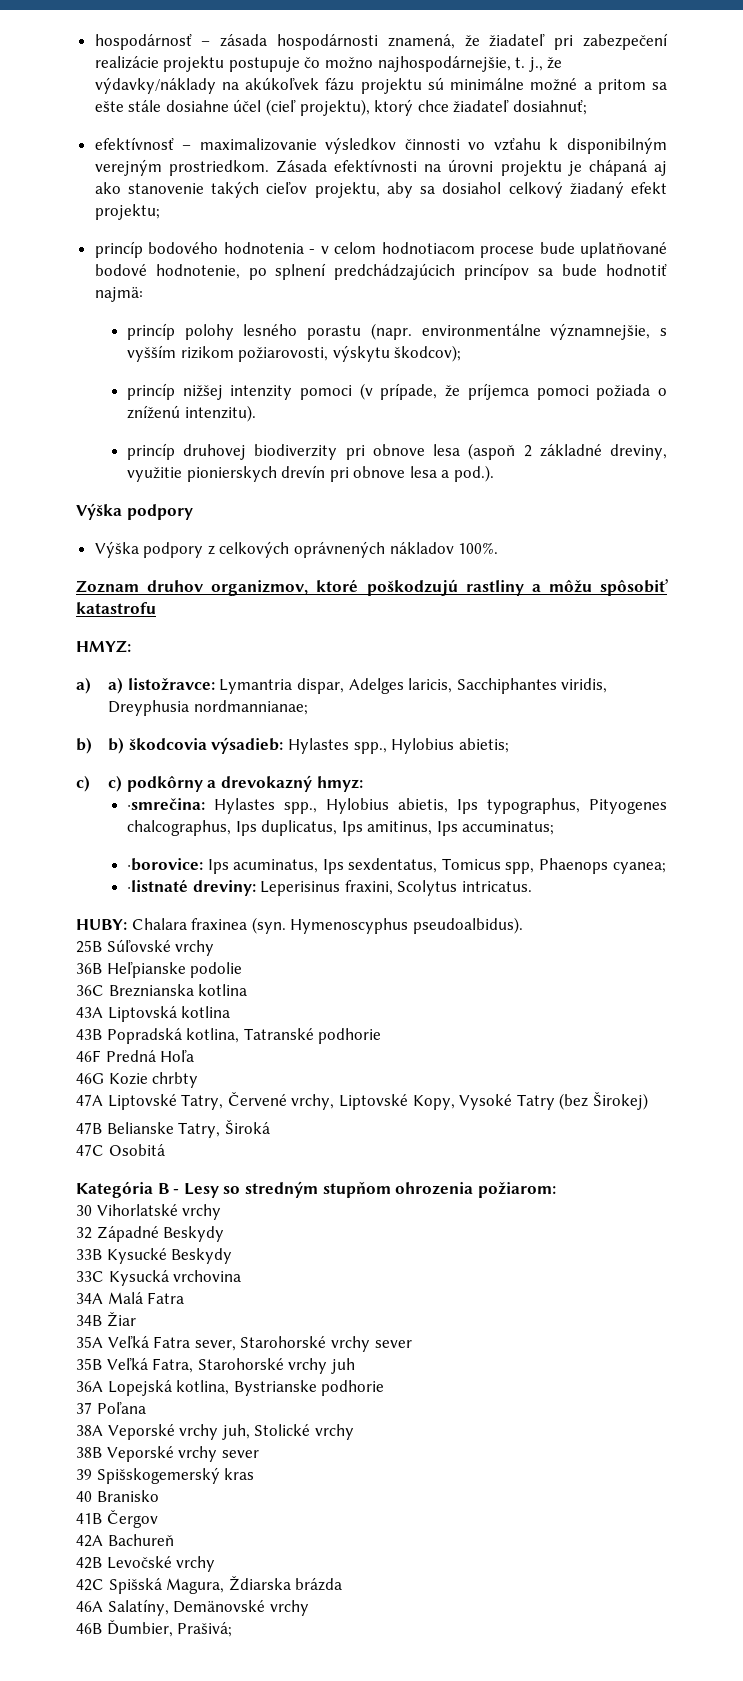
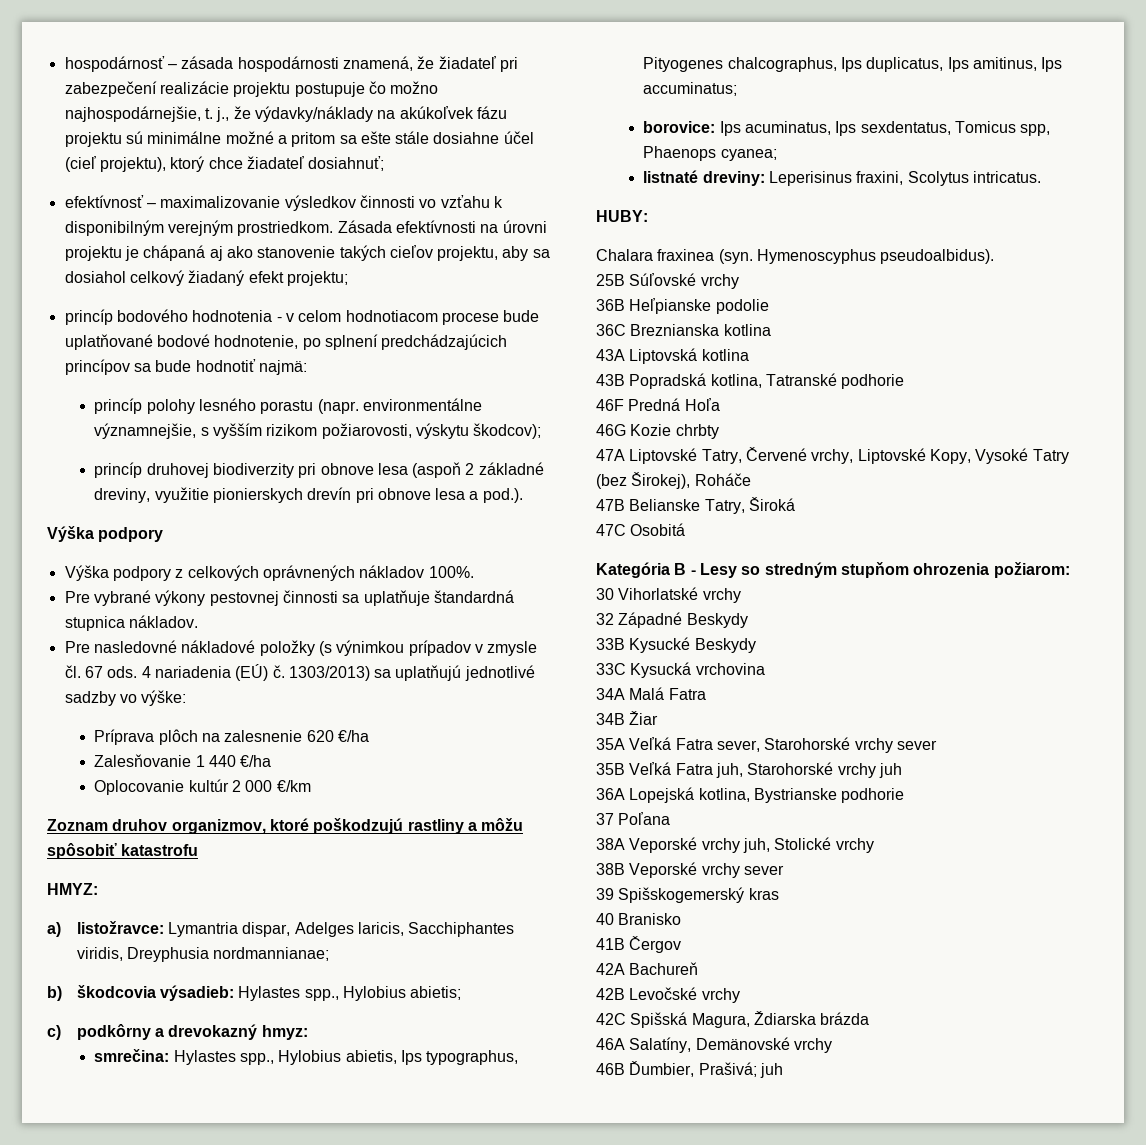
- princíp nižšej intenzity pomoci (v prípade, že príjemca pomoci požiada o zníženú intenzitu).
+ Pre vybrané výkony pestovnej činnosti sa uplatňuje štandardná stupnica nákladov.
+ Pre nasledovné nákladové položky (s výnimkou prípadov v zmysle čl. 67 ods. 4 nariadenia (EÚ) č. 1303/2013) sa uplatňujú jednotlivé sadzby vo výške:
+ Príprava plôch na zalesnenie 620 €/ha
+ Zalesňovanie 1 440 €/ha
+ Oplocovanie kultúr 2 000 €/km
- a) a) listožravce: Lymantria dispar, Adelges laricis, Sacchiphantes viridis, Dreyphusia nordmannianae;
+ a) listožravce: Lymantria dispar, Adelges laricis, Sacchiphantes viridis, Dreyphusia nordmannianae;
- b) b) škodcovia výsadieb: Hylastes spp., Hylobius abietis;
+ b) škodcovia výsadieb: Hylastes spp., Hylobius abietis;
- c) c) podkôrny a drevokazný hmyz:
+ c) podkôrny a drevokazný hmyz:
- ·smrečina: Hylastes spp., Hylobius abietis, Ips typographus, Pityogenes chalcographus, Ips duplicatus, Ips amitinus, Ips accuminatus;
+ smrečina: Hylastes spp., Hylobius abietis, Ips typographus, Pityogenes chalcographus, Ips duplicatus, Ips amitinus, Ips accuminatus;
- ·borovice: Ips acuminatus, Ips sexdentatus, Tomicus spp, Phaenops cyanea;
+ borovice: Ips acuminatus, Ips sexdentatus, Tomicus spp, Phaenops cyanea;
- ·listnaté dreviny: Leperisinus fraxini, Scolytus intricatus.
+ listnaté dreviny: Leperisinus fraxini, Scolytus intricatus.
- HUBY: Chalara fraxinea (syn.
+ HUBY:
+ Chalara fraxinea (syn.
- 47A Liptovské Tatry, Červené vrchy, Liptovské Kopy, Vysoké Tatry (bez Širokej)
+ 47A Liptovské Tatry, Červené vrchy, Liptovské Kopy, Vysoké Tatry (bez Širokej), Roháče
- 35B Veľká Fatra, Starohorské vrchy juh
+ 35B Veľká Fatra juh, Starohorské vrchy juh
- 46B Ďumbier, Prašivá;
+ 46B Ďumbier, Prašivá; juh

